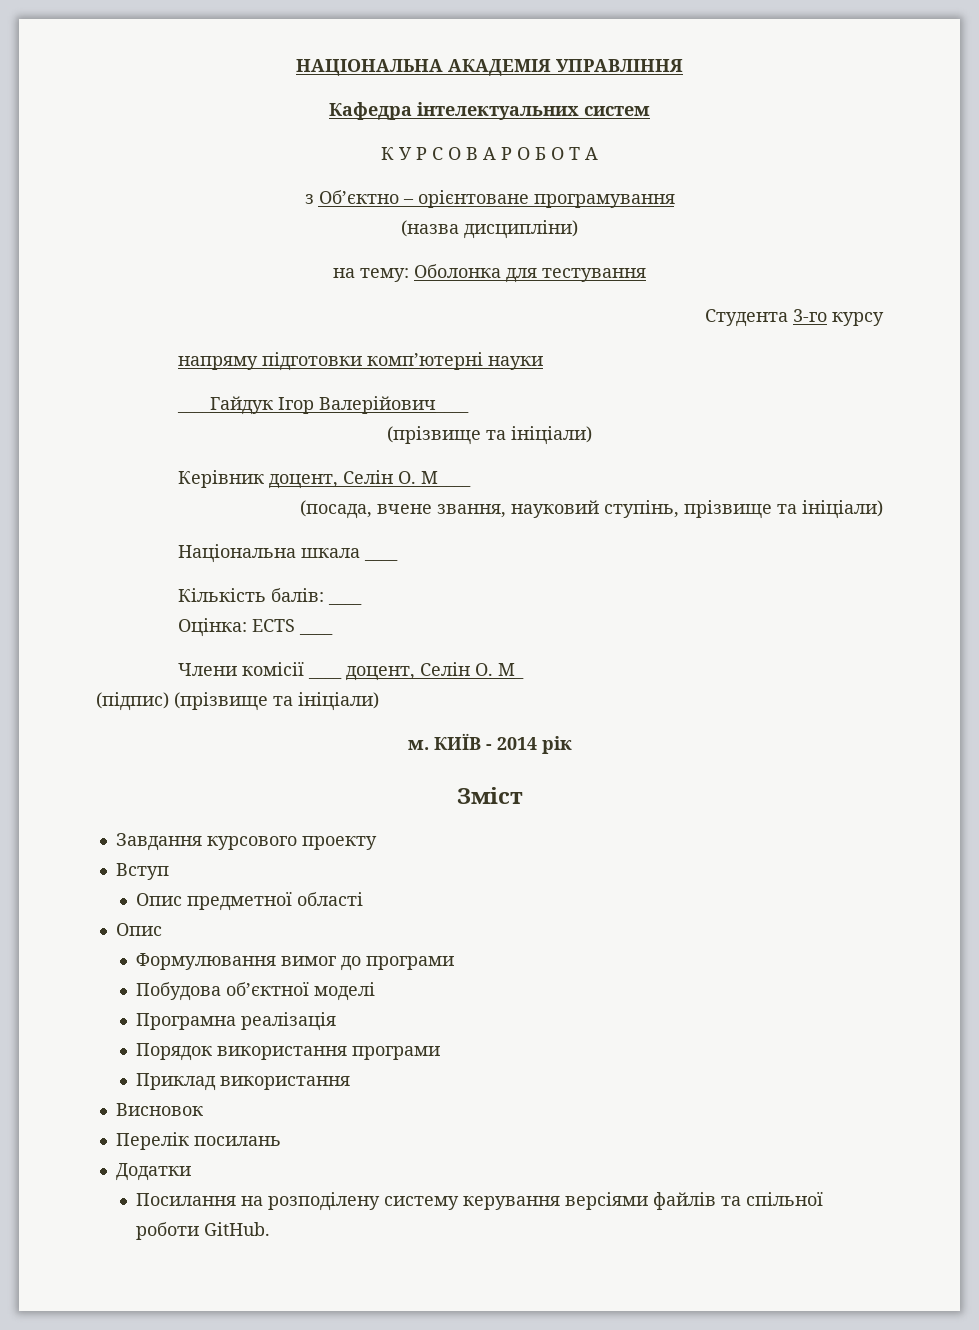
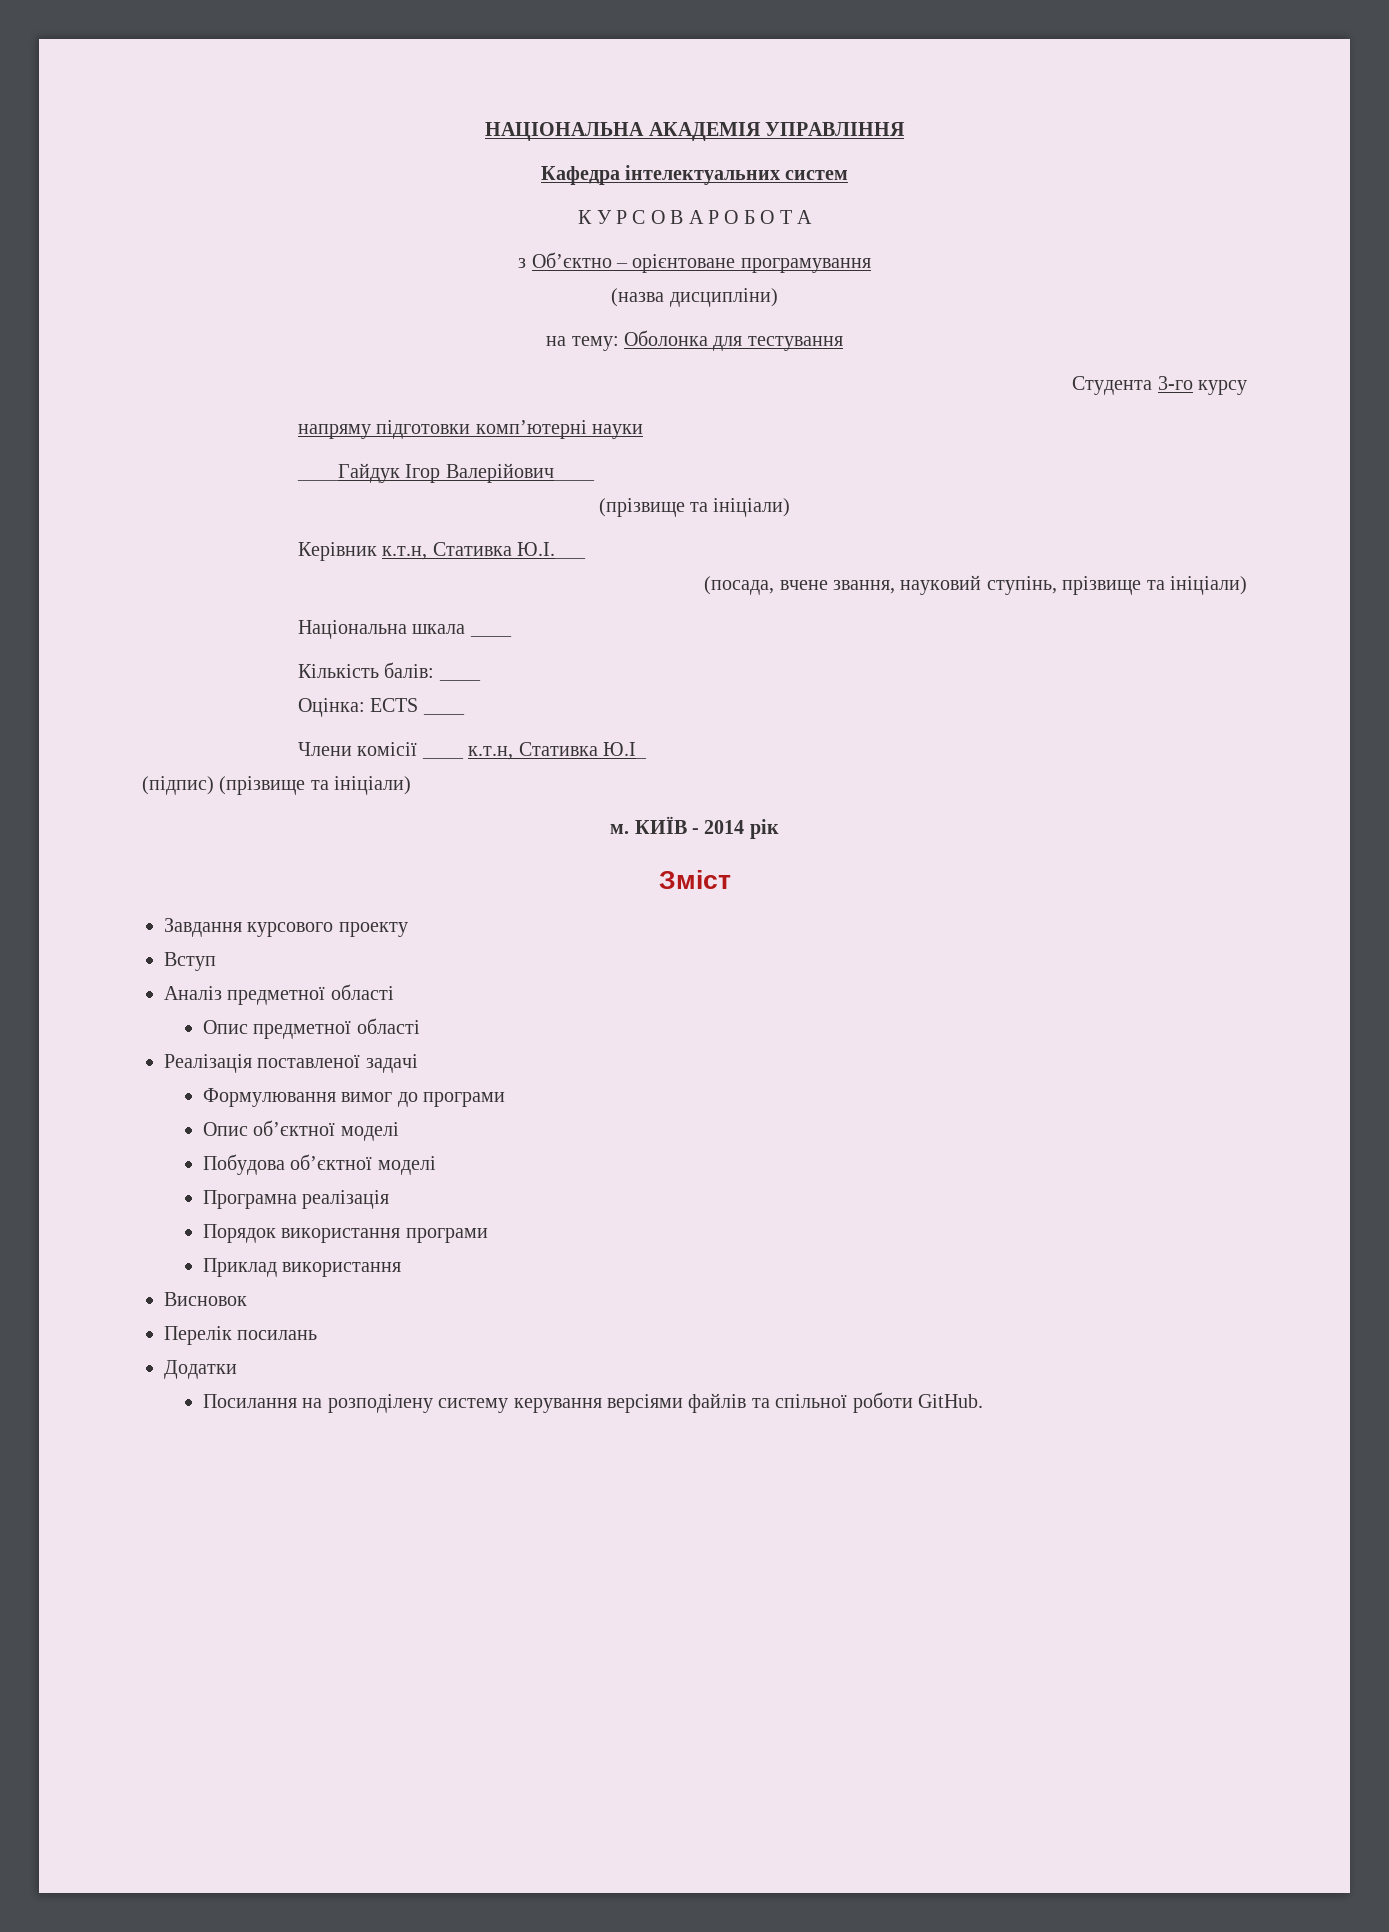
- Керівник доцент, Селін О. М____
+ Керівник к.т.н, Стативка Ю.І.___
- Члени комісії ____ доцент, Селін О. М_
+ Члени комісії ____ к.т.н, Стативка Ю.І_
+ Аналіз предметної області
  Опис предметної області
- Опис
+ Реалізація поставленої задачі
+ Опис об’єктної моделі

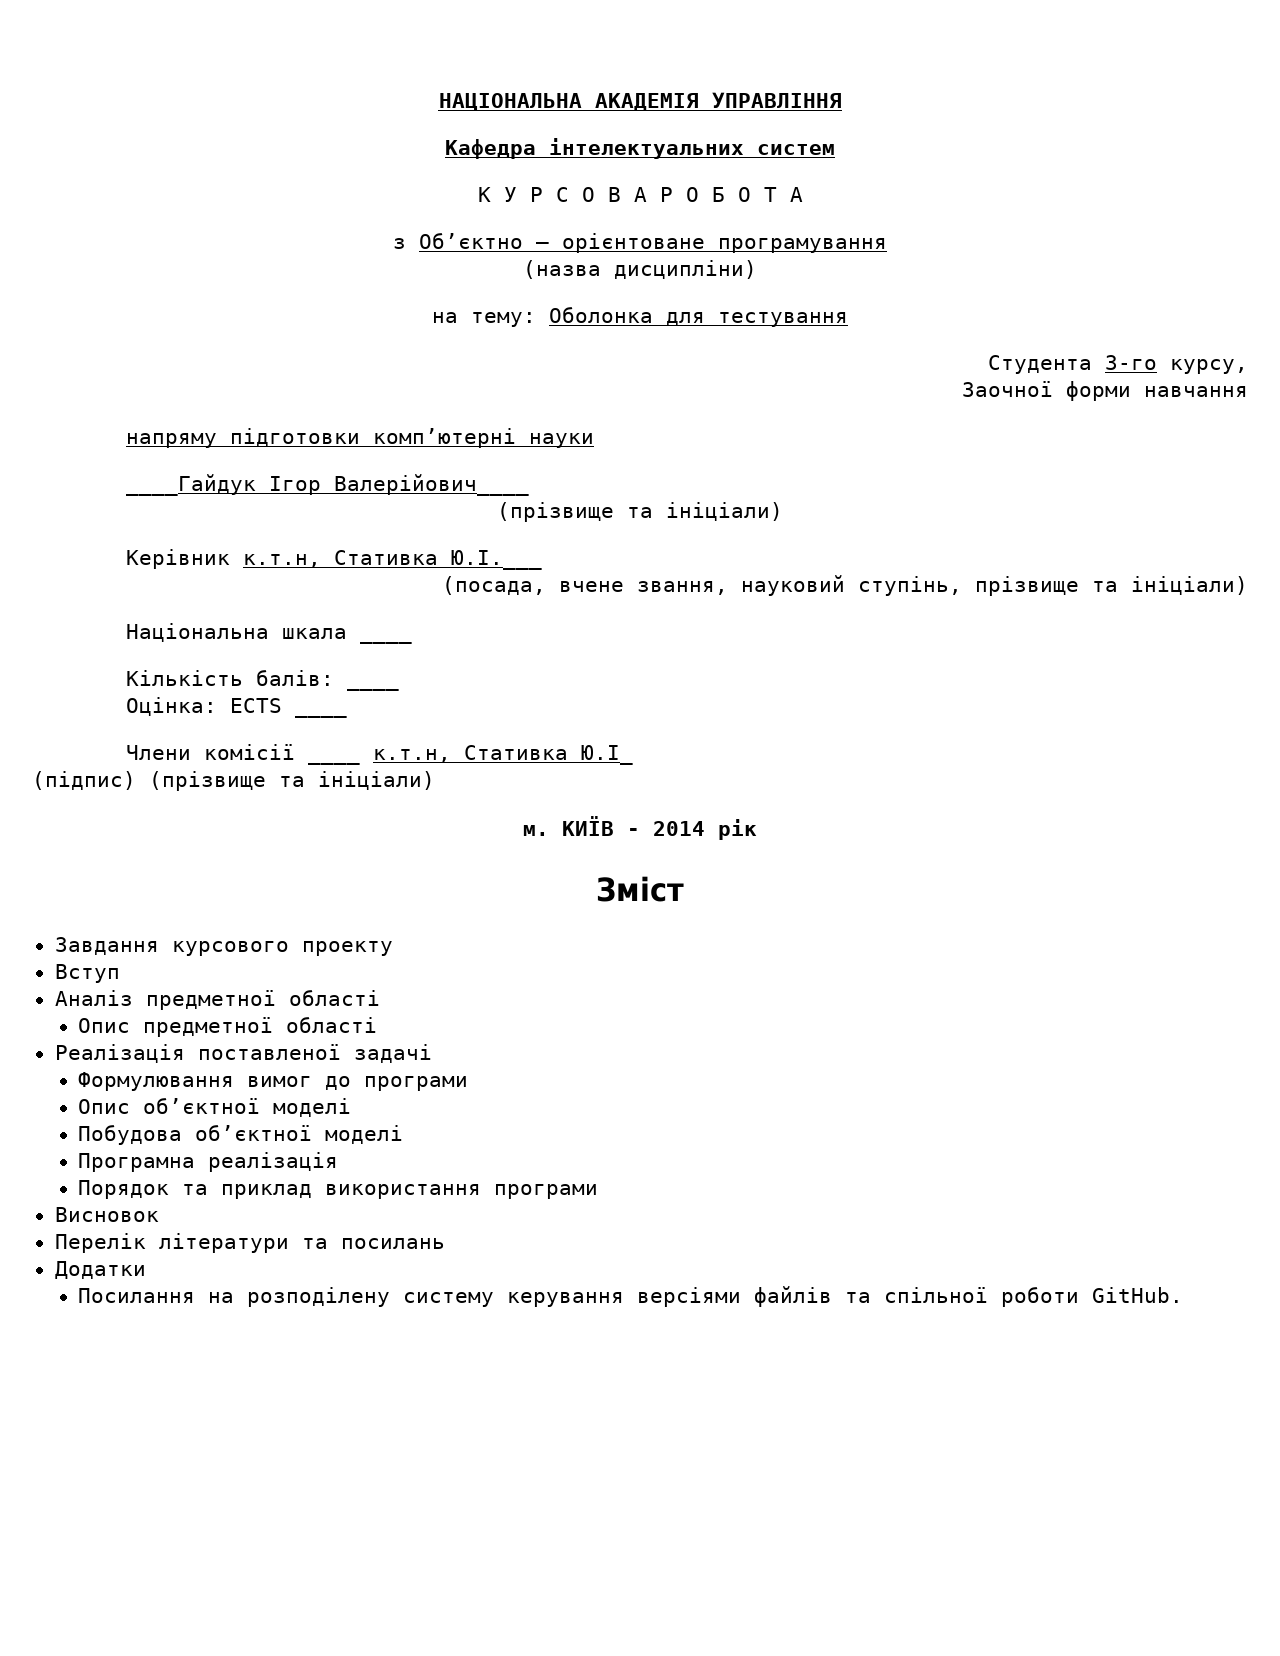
- Студента 3-го курсу
+ Студента 3-го курсу,
+ Заочної форми навчання
- Порядок використання програми
+ Порядок та приклад використання програми
- Приклад використання
- Перелік посилань
+ Перелік літератури та посилань

